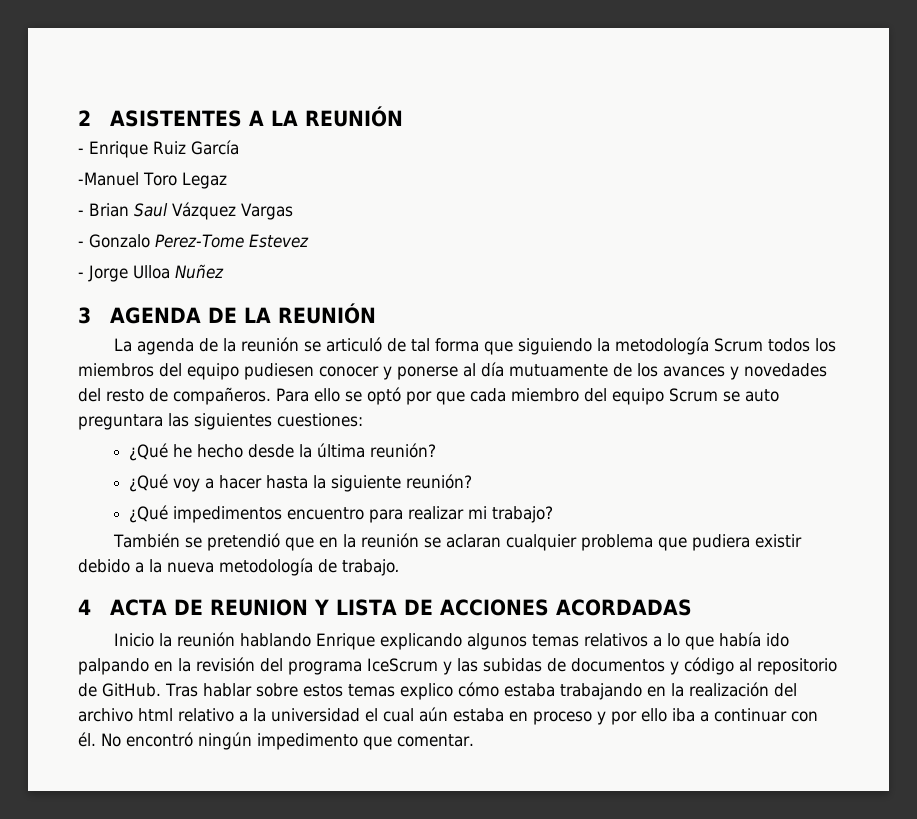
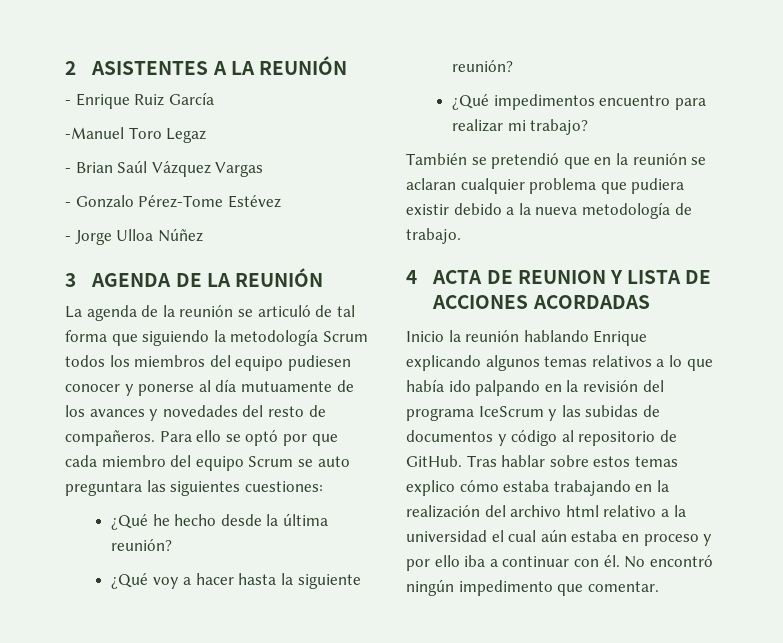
- - Brian Saul Vázquez Vargas
+ - Brian Saúl Vázquez Vargas
- - Gonzalo Perez-Tome Estevez
+ - Gonzalo Pérez-Tome Estévez
- - Jorge Ulloa Nuñez
+ - Jorge Ulloa Núñez

